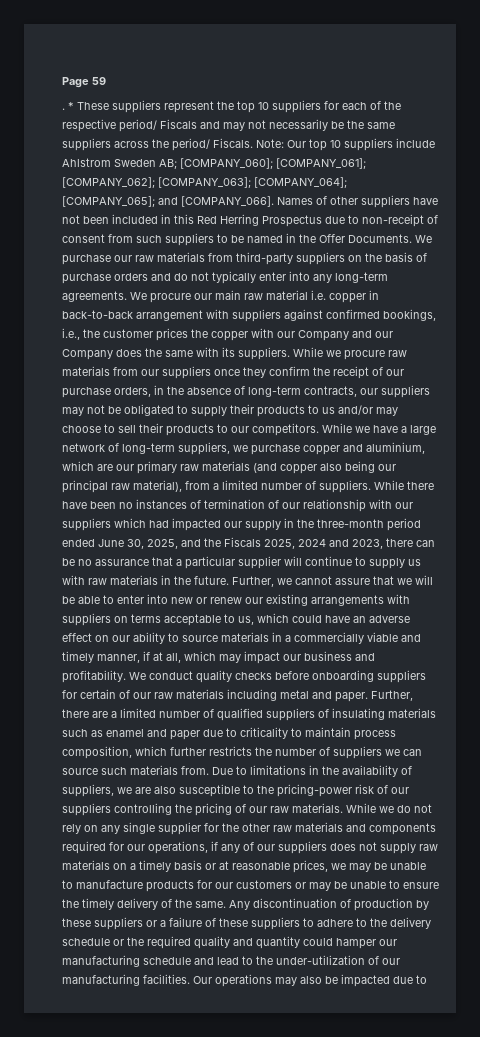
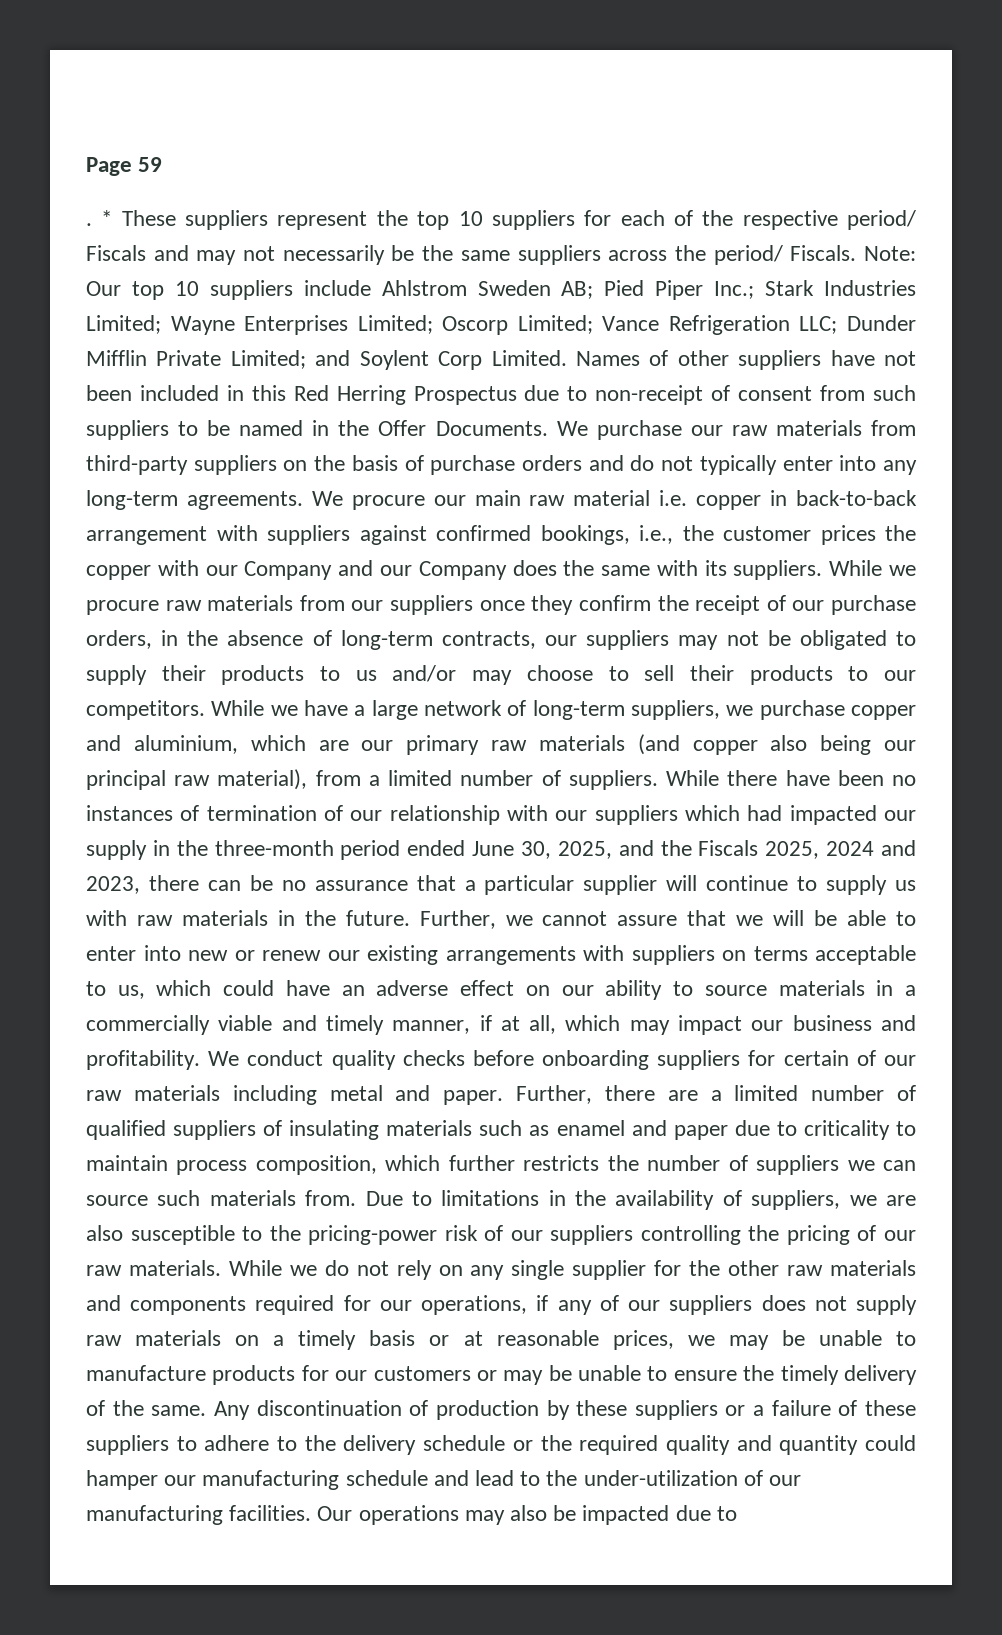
- Note: Our top 10 suppliers include Ahlstrom Sweden AB; [COMPANY_060]; [COMPANY_061]; [COMPANY_062]; [COMPANY_063]; [COMPANY_064]; [COMPANY_065]; and [COMPANY_066].
+ Note: Our top 10 suppliers include Ahlstrom Sweden AB; Pied Piper Inc.; Stark Industries Limited; Wayne Enterprises Limited; Oscorp Limited; Vance Refrigeration LLC; Dunder Mifflin Private Limited; and Soylent Corp Limited.

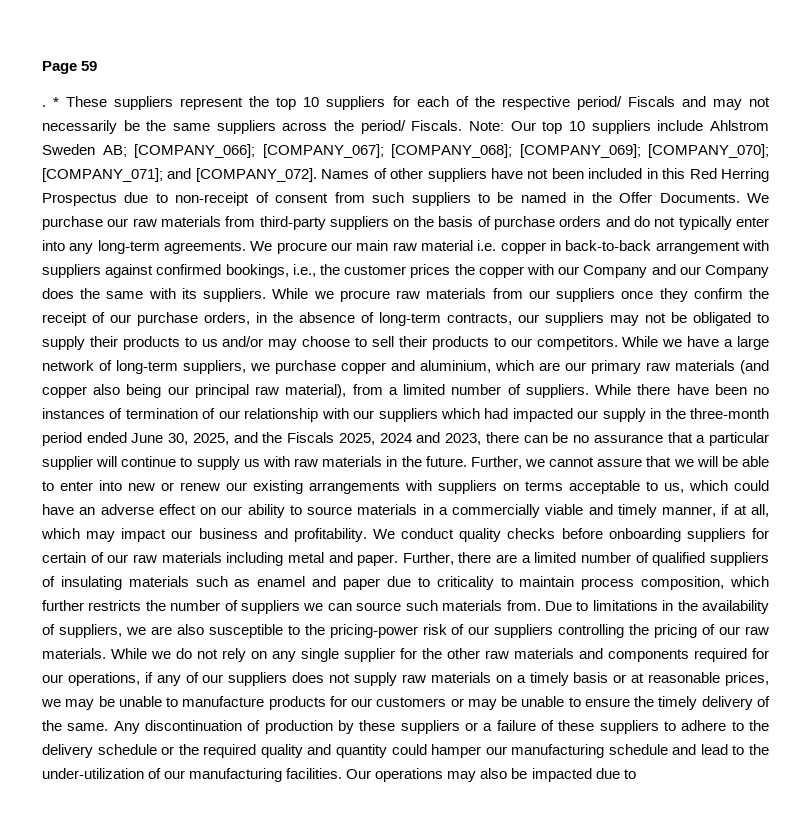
- Note: Our top 10 suppliers include Ahlstrom Sweden AB; Pied Piper Inc.; Stark Industries Limited; Wayne Enterprises Limited; Oscorp Limited; Vance Refrigeration LLC; Dunder Mifflin Private Limited; and Soylent Corp Limited.
+ Note: Our top 10 suppliers include Ahlstrom Sweden AB; [COMPANY_066]; [COMPANY_067]; [COMPANY_068]; [COMPANY_069]; [COMPANY_070]; [COMPANY_071]; and [COMPANY_072].

